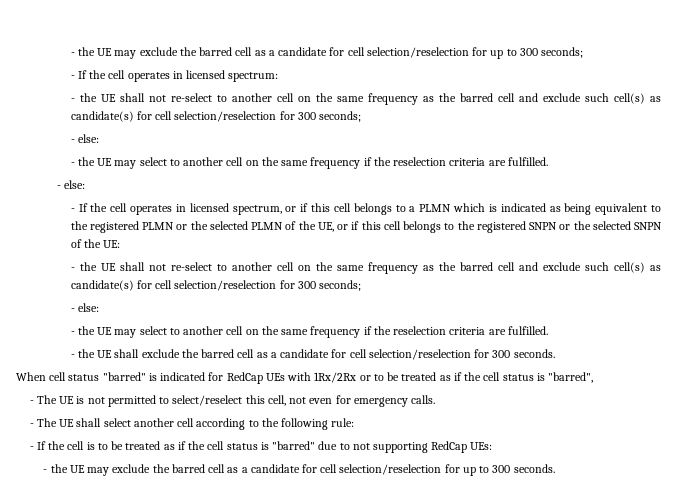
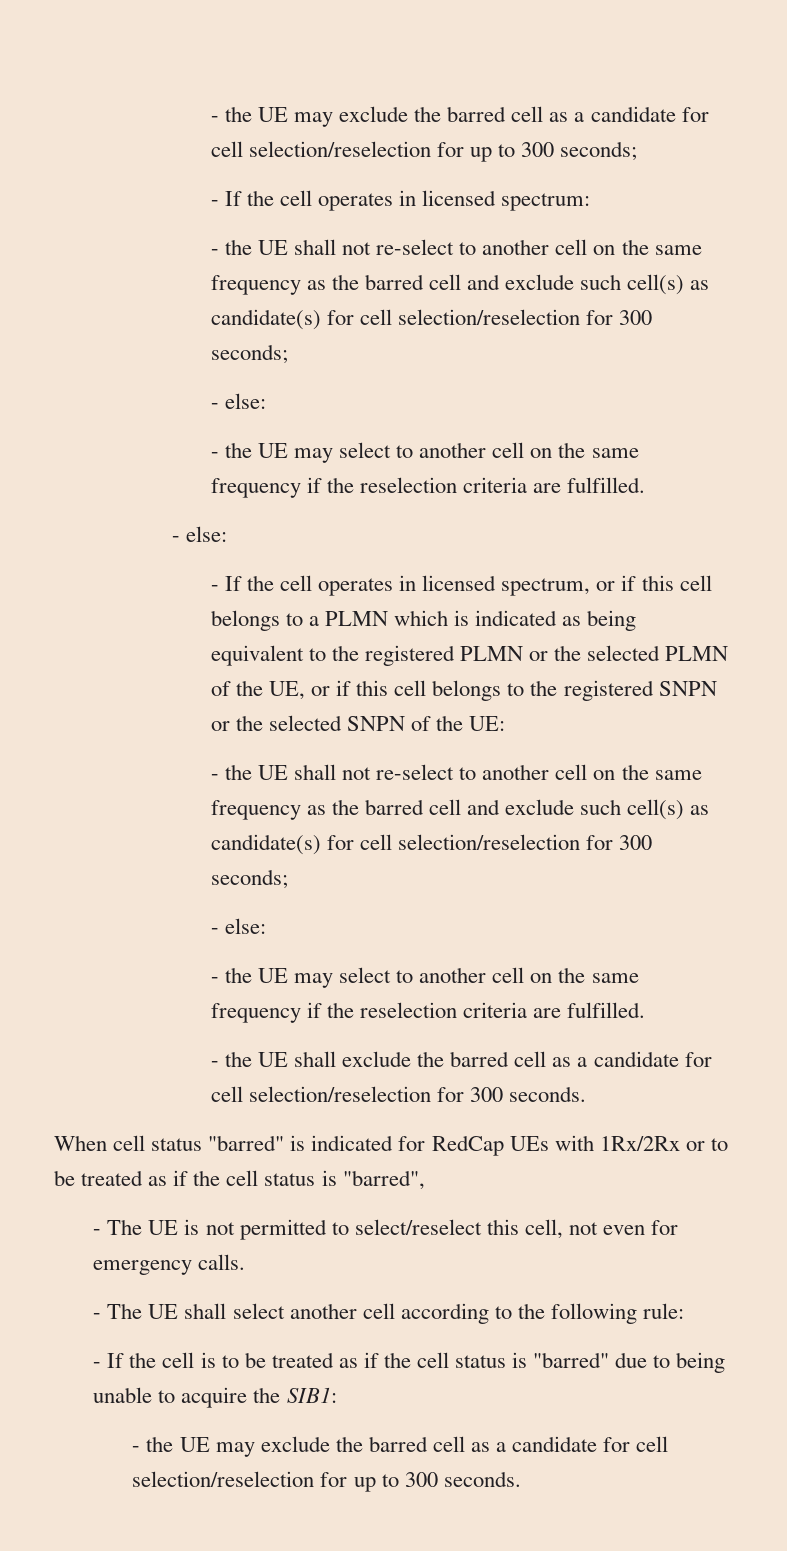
- - If the cell is to be treated as if the cell status is "barred" due to not supporting RedCap UEs:
+ - If the cell is to be treated as if the cell status is "barred" due to being unable to acquire the SIB1:

